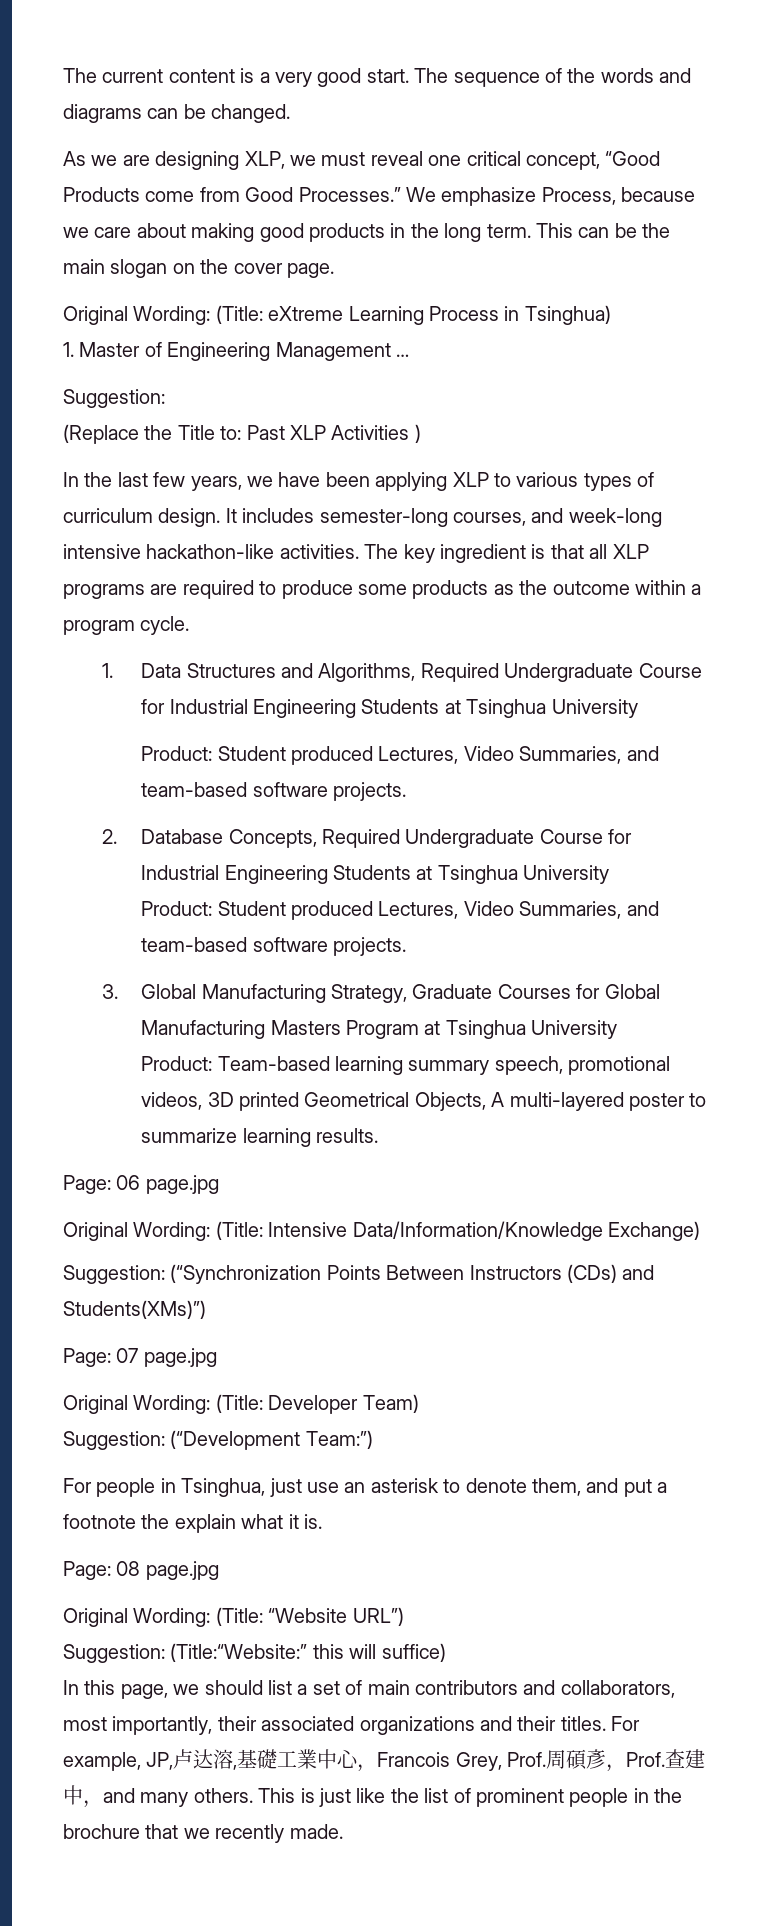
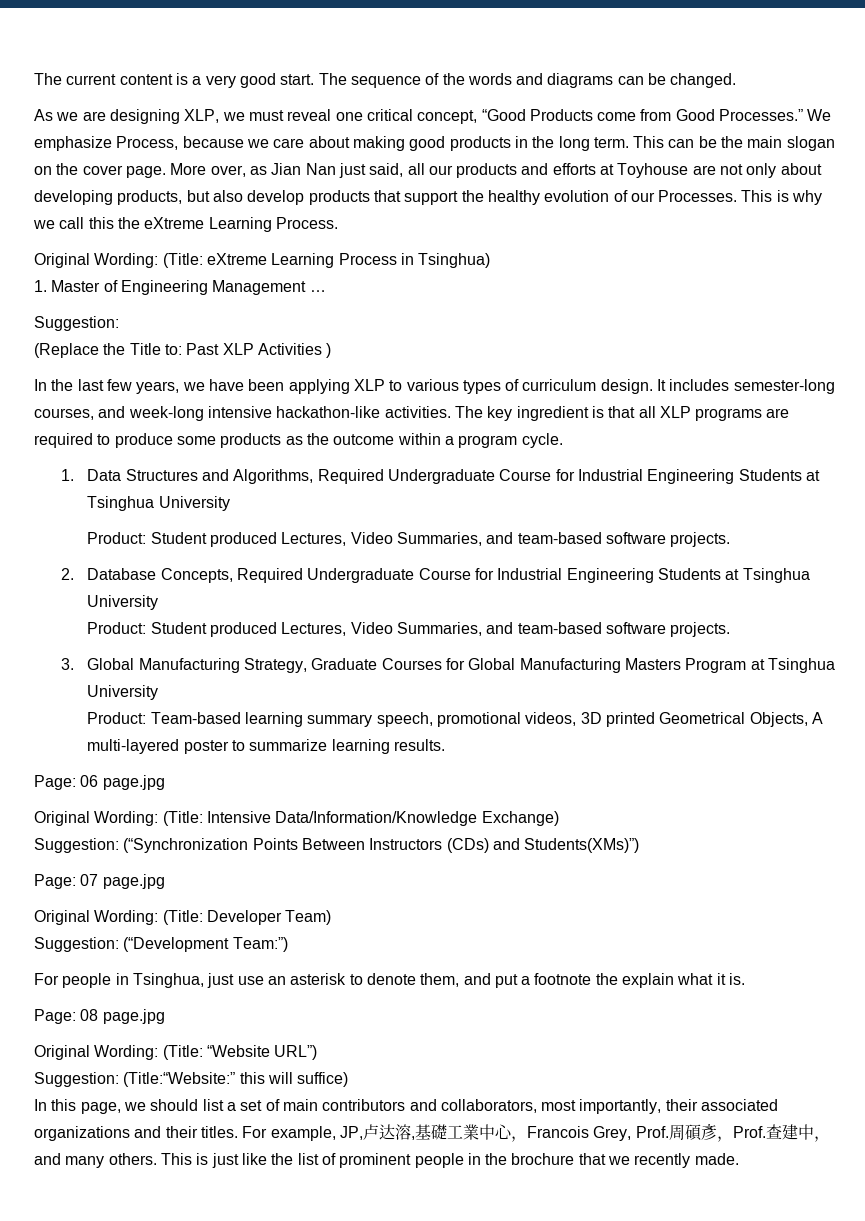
+ More over, as Jian Nan just said, all our products and efforts at Toyhouse are not only about developing products, but also develop products that support the healthy evolution of our Processes. This is why we call this the eXtreme Learning Process.

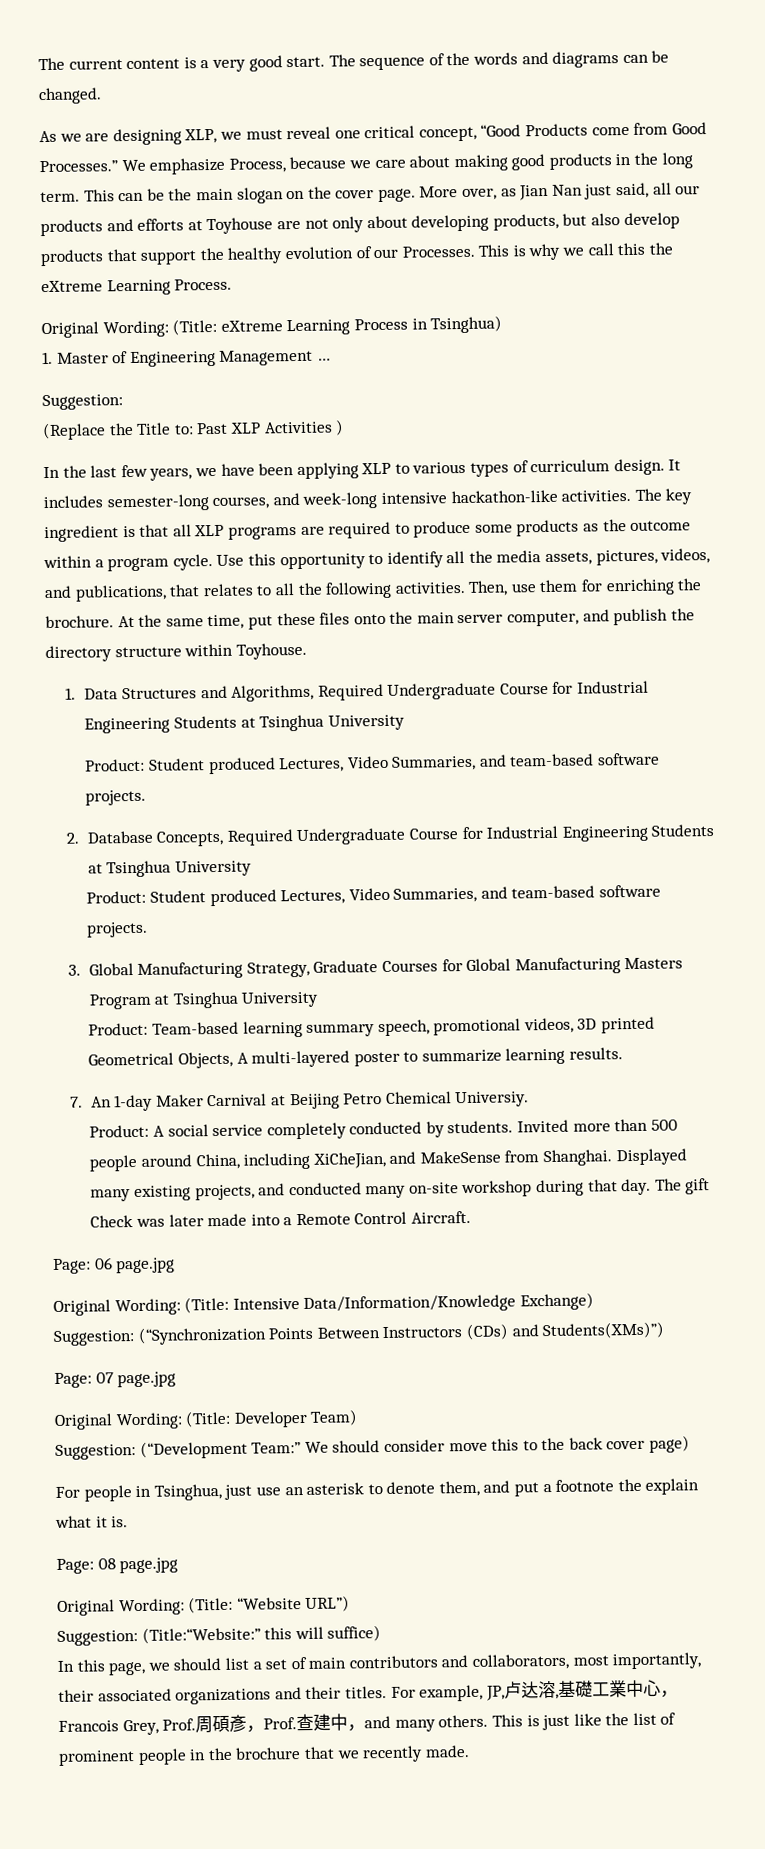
+ Use this opportunity to identify all the media assets, pictures, videos, and publications, that relates to all the following activities. Then, use them for enriching the brochure. At the same time, put these files onto the main server computer, and publish the directory structure within Toyhouse.
+ 7. An 1-day Maker Carnival at Beijing Petro Chemical Universiy.
+ Product: A social service completely conducted by students. Invited more than 500 people around China, including XiCheJian, and MakeSense from Shanghai. Displayed many existing projects, and conducted many on-site workshop during that day. The gift Check was later made into a Remote Control Aircraft.
- Suggestion: (“Development Team:”)
+ Suggestion: (“Development Team:” We should consider move this to the back cover page)

